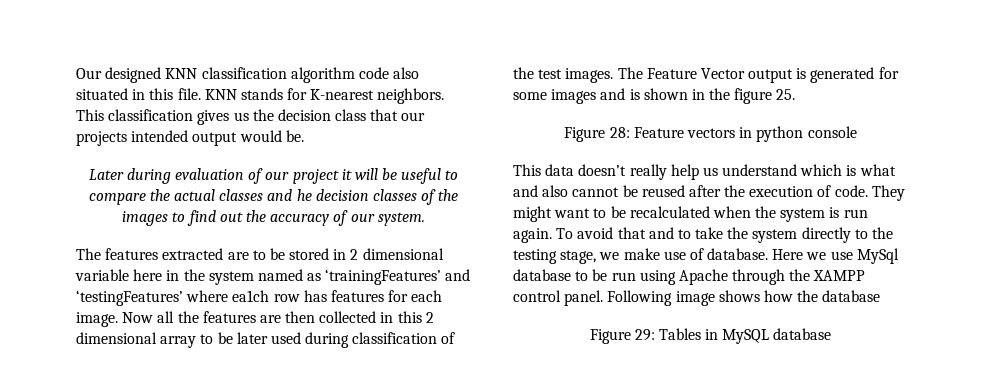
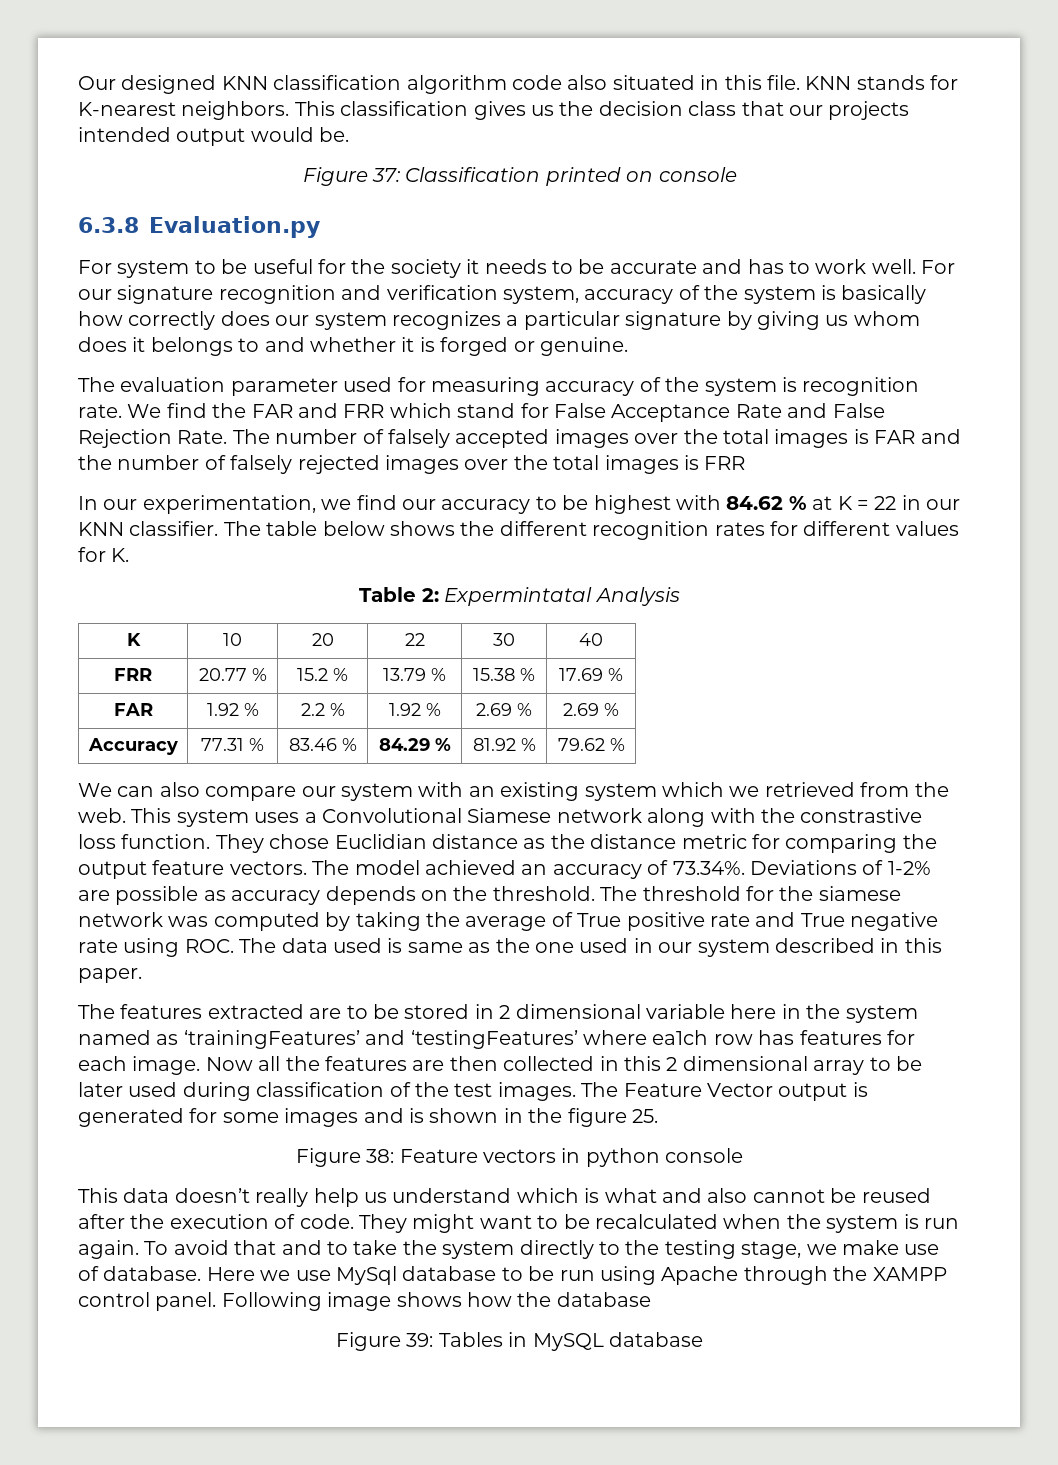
- Later during evaluation of our project it will be useful to compare the actual classes and he decision classes of the images to find out the accuracy of our system.
+ Figure 37: Classification printed on console
+ 6.3.8 Evaluation.py
+ For system to be useful for the society it needs to be accurate and has to work well. For our signature recognition and verification system, accuracy of the system is basically how correctly does our system recognizes a particular signature by giving us whom does it belongs to and whether it is forged or genuine.
+ The evaluation parameter used for measuring accuracy of the system is recognition rate. We find the FAR and FRR which stand for False Acceptance Rate and False Rejection Rate. The number of falsely accepted images over the total images is FAR and the number of falsely rejected images over the total images is FRR
+ In our experimentation, we find our accuracy to be highest with 84.62 % at K = 22 in our KNN classifier. The table below shows the different recognition rates for different values for K.
+ Table 2: Expermintatal Analysis
+ K | 10 | 20 | 22 | 30 | 40
+ FRR | 20.77 % | 15.2 % | 13.79 % | 15.38 % | 17.69 %
+ FAR | 1.92 % | 2.2 % | 1.92 % | 2.69 % | 2.69 %
+ Accuracy | 77.31 % | 83.46 % | 84.29 % | 81.92 % | 79.62 %
+ We can also compare our system with an existing system which we retrieved from the web. This system uses a Convolutional Siamese network along with the constrastive loss function. They chose Euclidian distance as the distance metric for comparing the output feature vectors. The model achieved an accuracy of 73.34%. Deviations of 1-2% are possible as accuracy depends on the threshold. The threshold for the siamese network was computed by taking the average of True positive rate and True negative rate using ROC. The data used is same as the one used in our system described in this paper.
- Figure 28: Feature vectors in python console
+ Figure 38: Feature vectors in python console
- Figure 29: Tables in MySQL database
+ Figure 39: Tables in MySQL database

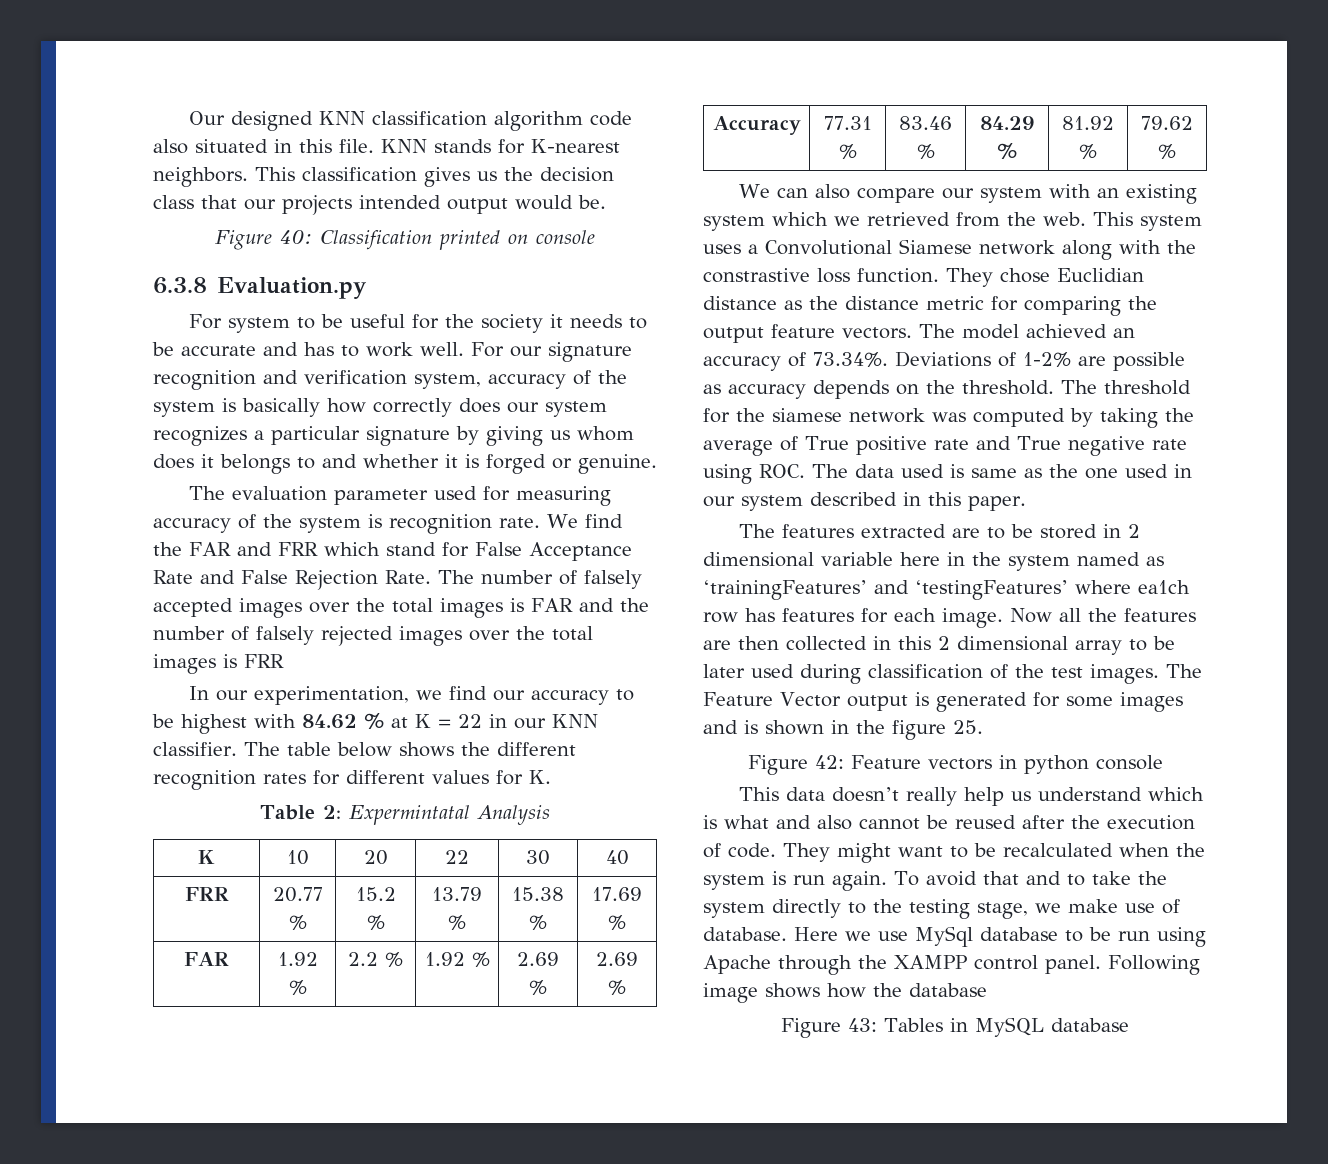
- Figure 37: Classification printed on console
+ Figure 40: Classification printed on console
- Figure 38: Feature vectors in python console
+ Figure 42: Feature vectors in python console
- Figure 39: Tables in MySQL database
+ Figure 43: Tables in MySQL database

